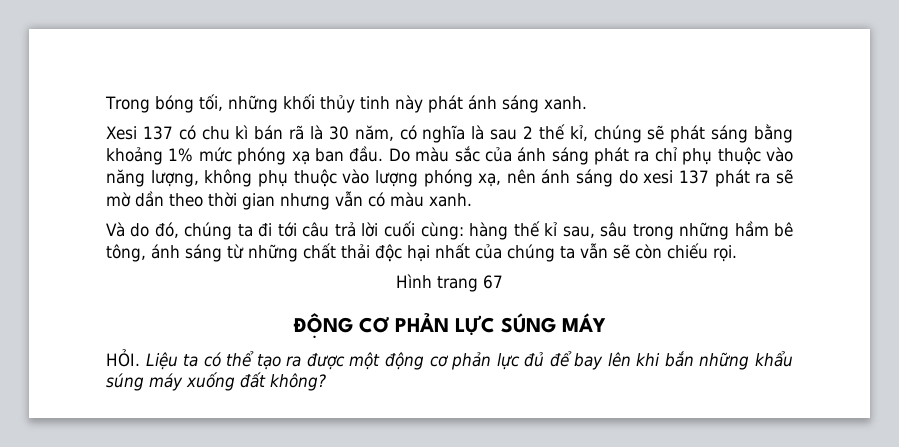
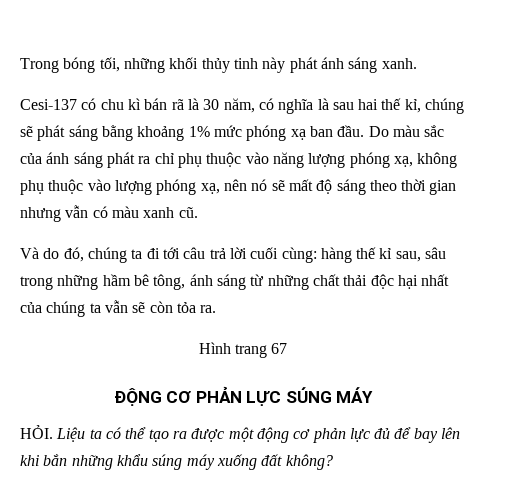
- Xesi 137 có chu kì bán rã là 30 năm, có nghĩa là sau 2 thế kỉ, chúng sẽ phát sáng bằng khoảng 1% mức phóng xạ ban đầu.
+ Cesi-137 có chu kì bán rã là 30 năm, có nghĩa là sau hai thế kỉ, chúng sẽ phát sáng bằng khoảng 1% mức phóng xạ ban đầu.
- Do màu sắc của ánh sáng phát ra chỉ phụ thuộc vào năng lượng, không phụ thuộc vào lượng phóng xạ, nên ánh sáng do xesi 137 phát ra sẽ mờ dần theo thời gian nhưng vẫn có màu xanh.
+ Do màu sắc của ánh sáng phát ra chỉ phụ thuộc vào năng lượng phóng xạ, không phụ thuộc vào lượng phóng xạ, nên nó sẽ mất độ sáng theo thời gian nhưng vẫn có màu xanh cũ.
- Và do đó, chúng ta đi tới câu trả lời cuối cùng: hàng thế kỉ sau, sâu trong những hầm bê tông, ánh sáng từ những chất thải độc hại nhất của chúng ta vẫn sẽ còn chiếu rọi.
+ Và do đó, chúng ta đi tới câu trả lời cuối cùng: hàng thế kỉ sau, sâu trong những hầm bê tông, ánh sáng từ những chất thải độc hại nhất của chúng ta vẫn sẽ còn tỏa ra.

